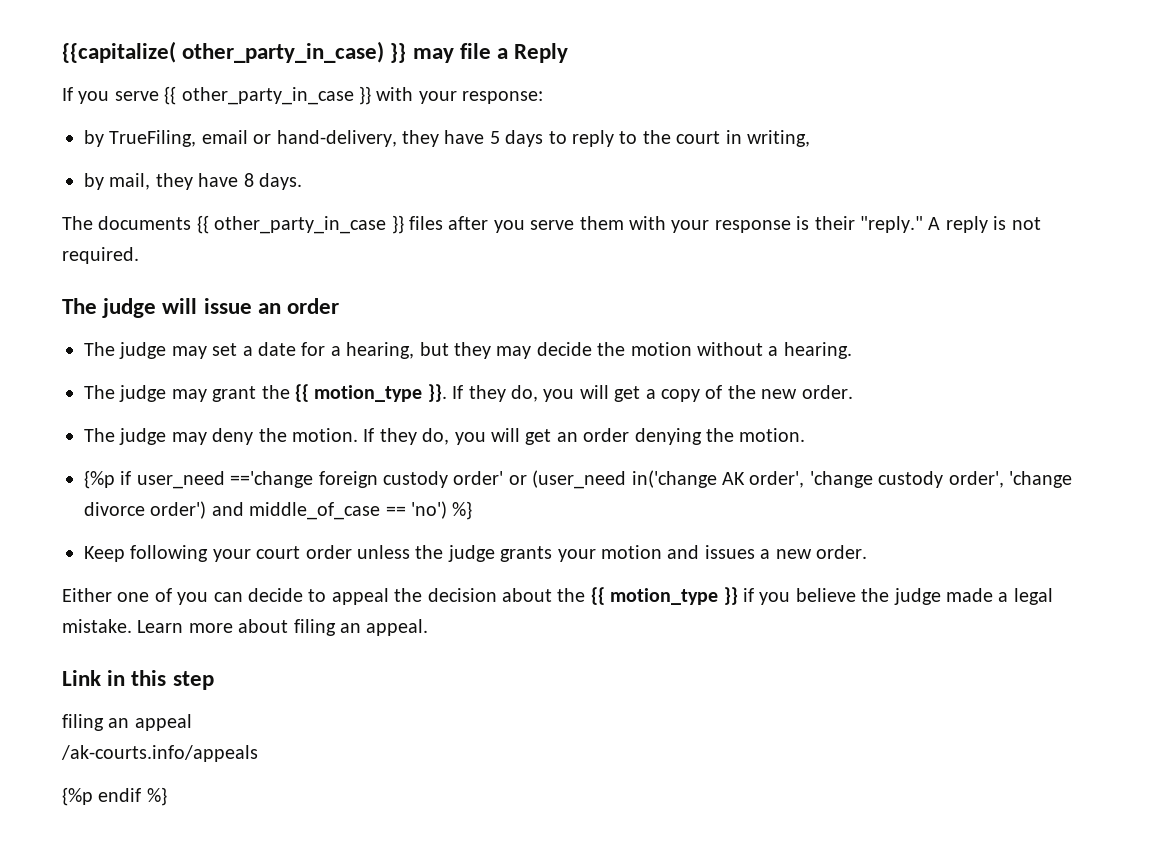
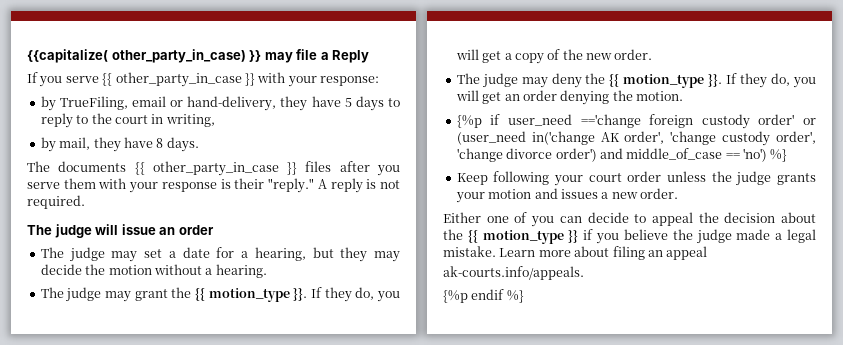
- The judge may deny the motion.
+ The judge may deny the {{ motion_type }}.
- Learn more about filing an appeal.
- Link in this step
- filing an appeal
+ Learn more about filing an appeal
- /ak-courts.info/appeals
+ ak-courts.info/appeals.

